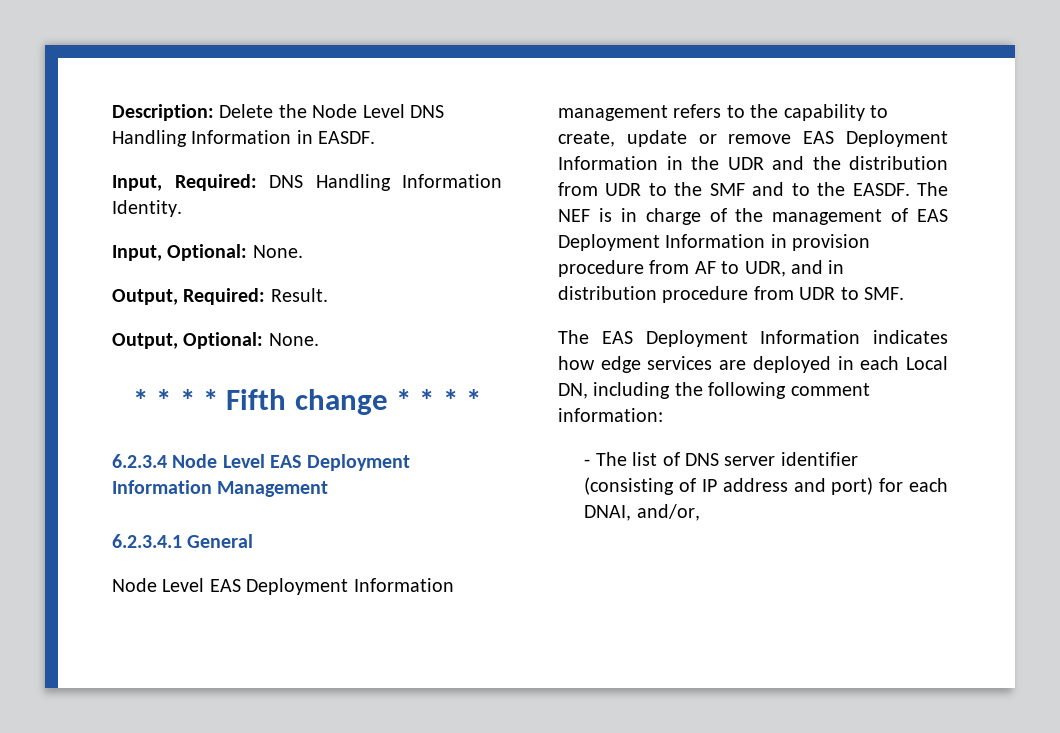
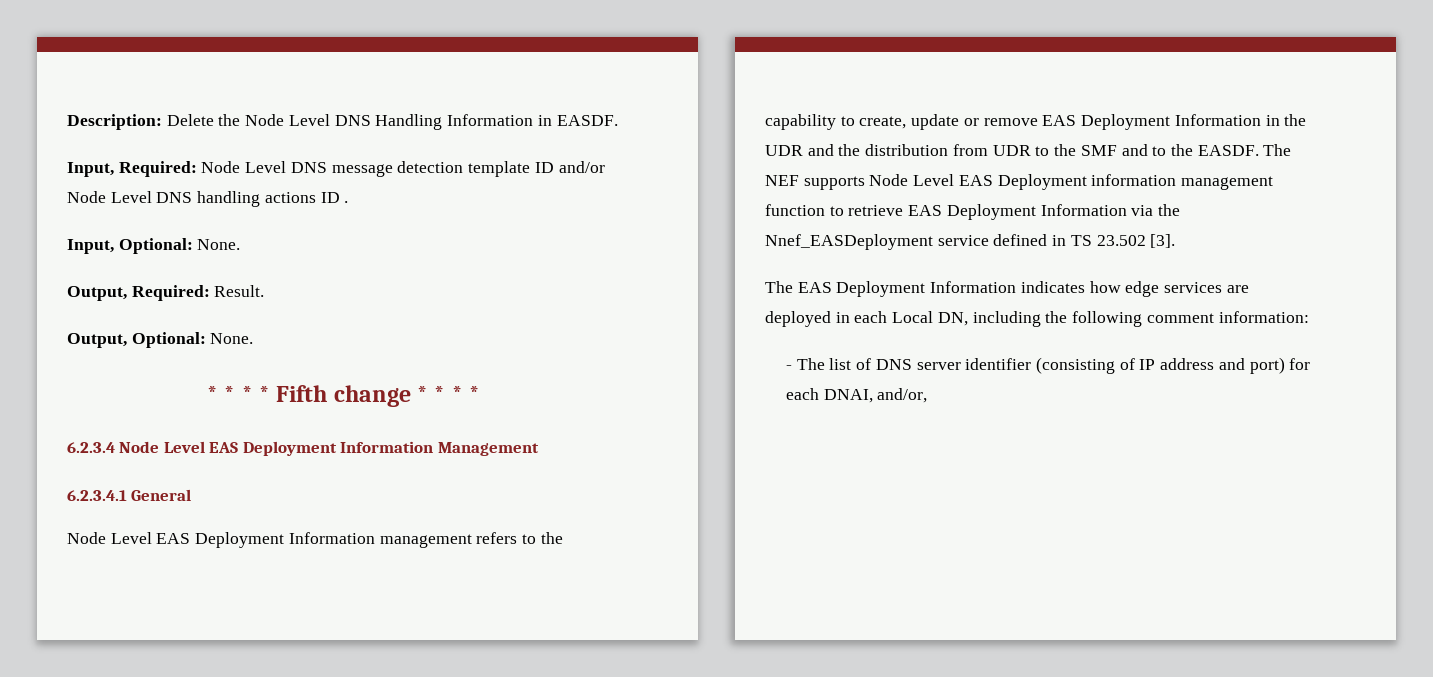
- Input, Required: DNS Handling Information Identity.
+ Input, Required: Node Level DNS message detection template ID and/or Node Level DNS handling actions ID .
- The NEF is in charge of the management of EAS Deployment Information in provision procedure from AF to UDR, and in distribution procedure from UDR to SMF.
+ The NEF supports Node Level EAS Deployment information management function to retrieve EAS Deployment Information via the Nnef_EASDeployment service defined in TS 23.502 [3].

